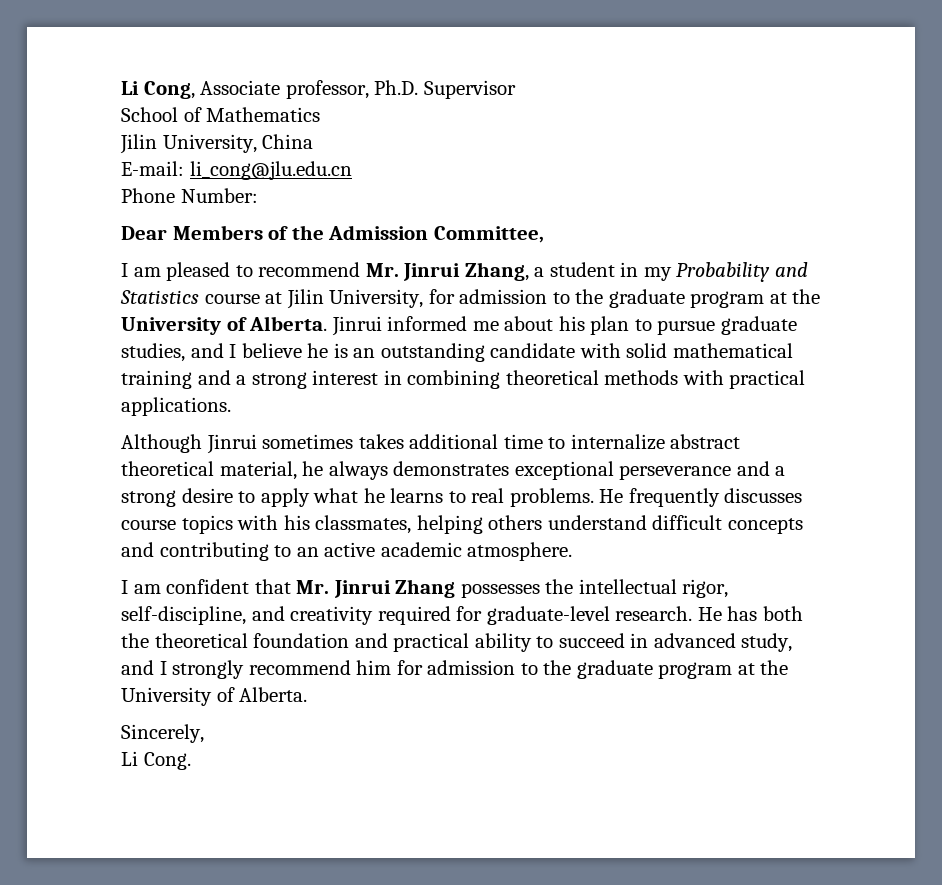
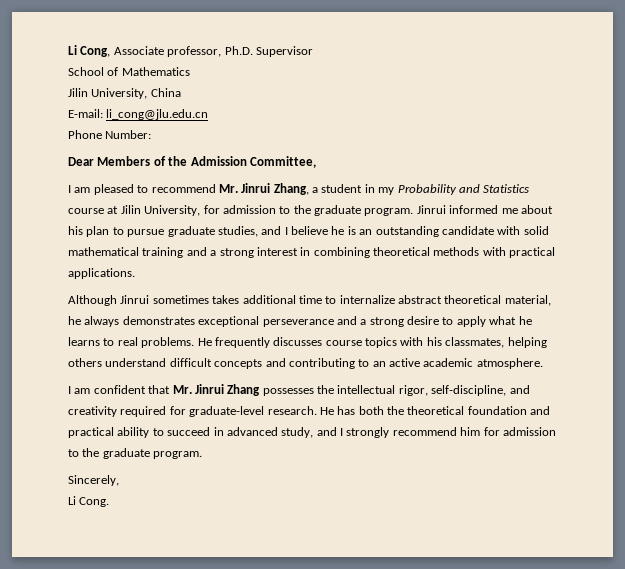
- I am pleased to recommend Mr. Jinrui Zhang, a student in my Probability and Statistics course at Jilin University, for admission to the graduate program at the University of Alberta.
+ I am pleased to recommend Mr. Jinrui Zhang, a student in my Probability and Statistics course at Jilin University, for admission to the graduate program.
- He has both the theoretical foundation and practical ability to succeed in advanced study, and I strongly recommend him for admission to the graduate program at the University of Alberta.
+ He has both the theoretical foundation and practical ability to succeed in advanced study, and I strongly recommend him for admission to the graduate program.

